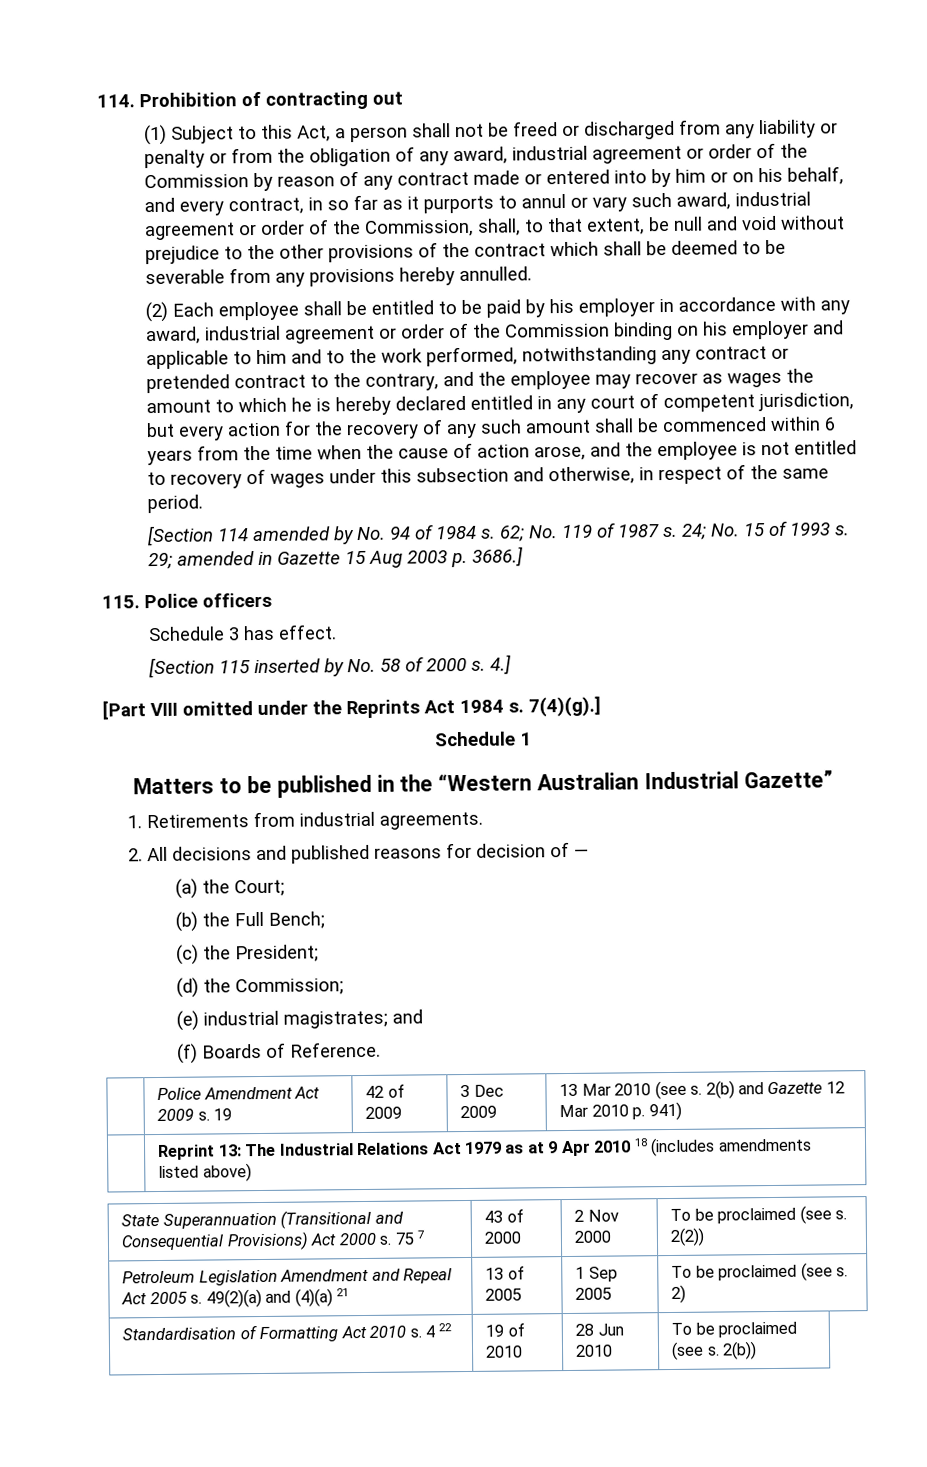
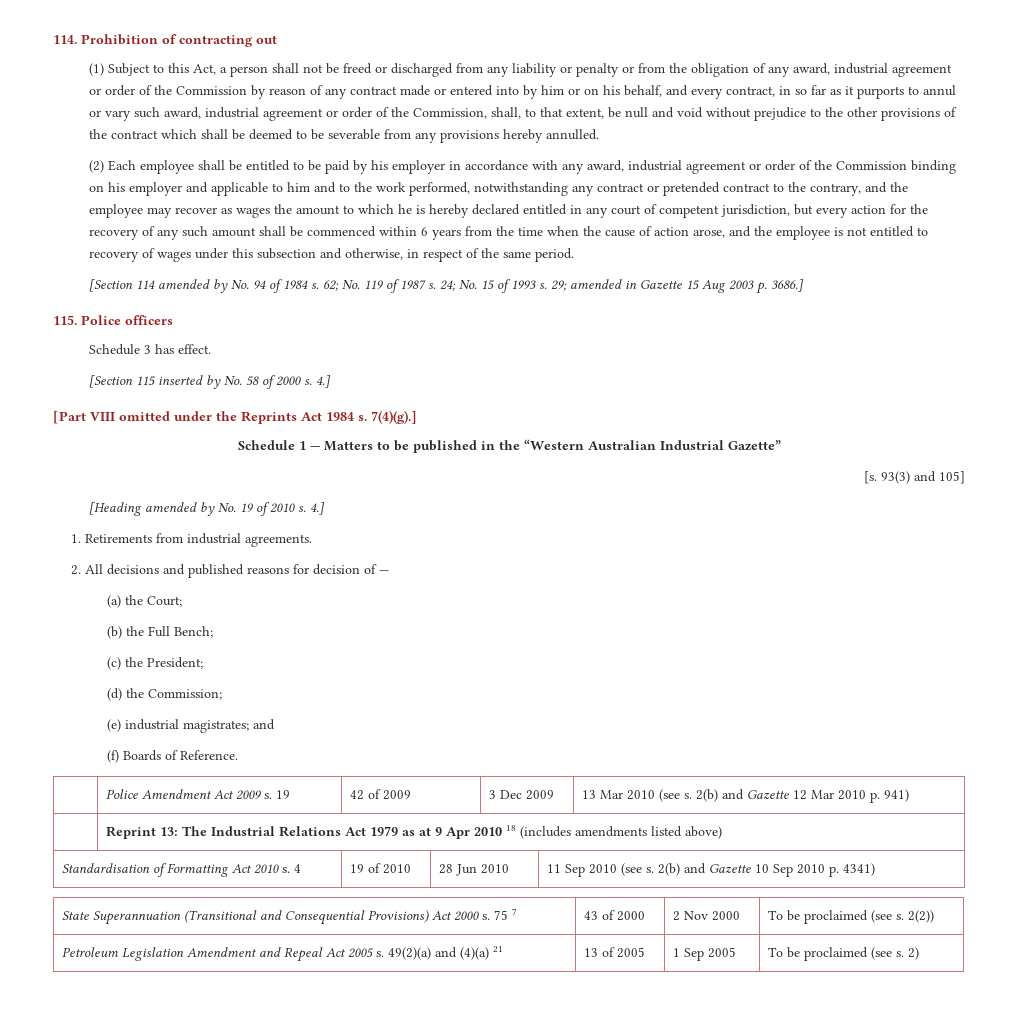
- Schedule 1
- Matters to be published in the “Western Australian Industrial Gazette”
+ Schedule 1 — Matters to be published in the “Western Australian Industrial Gazette”
+ [s. 93(3) and 105]
+ [Heading amended by No. 19 of 2010 s. 4.]
+ Standardisation of Formatting Act 2010 s. 4 | 19 of 2010 | 28 Jun 2010 | 11 Sep 2010 (see s. 2(b) and Gazette 10 Sep 2010 p. 4341)
- Standardisation of Formatting Act 2010 s. 4 22 | 19 of 2010 | 28 Jun 2010 | To be proclaimed (see s. 2(b))

